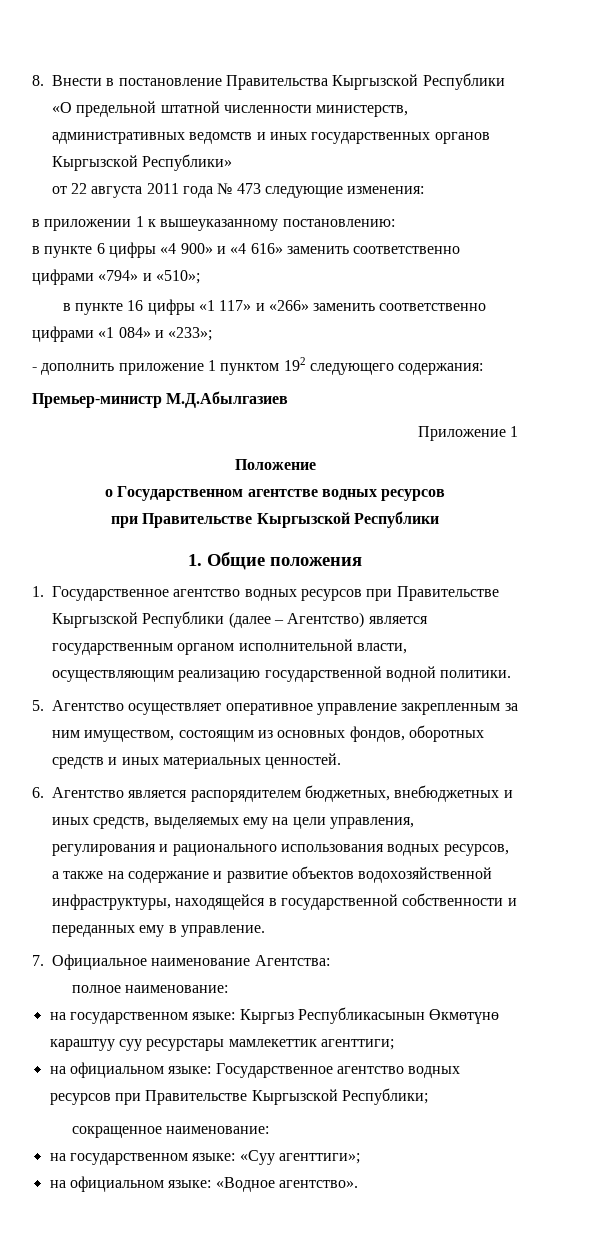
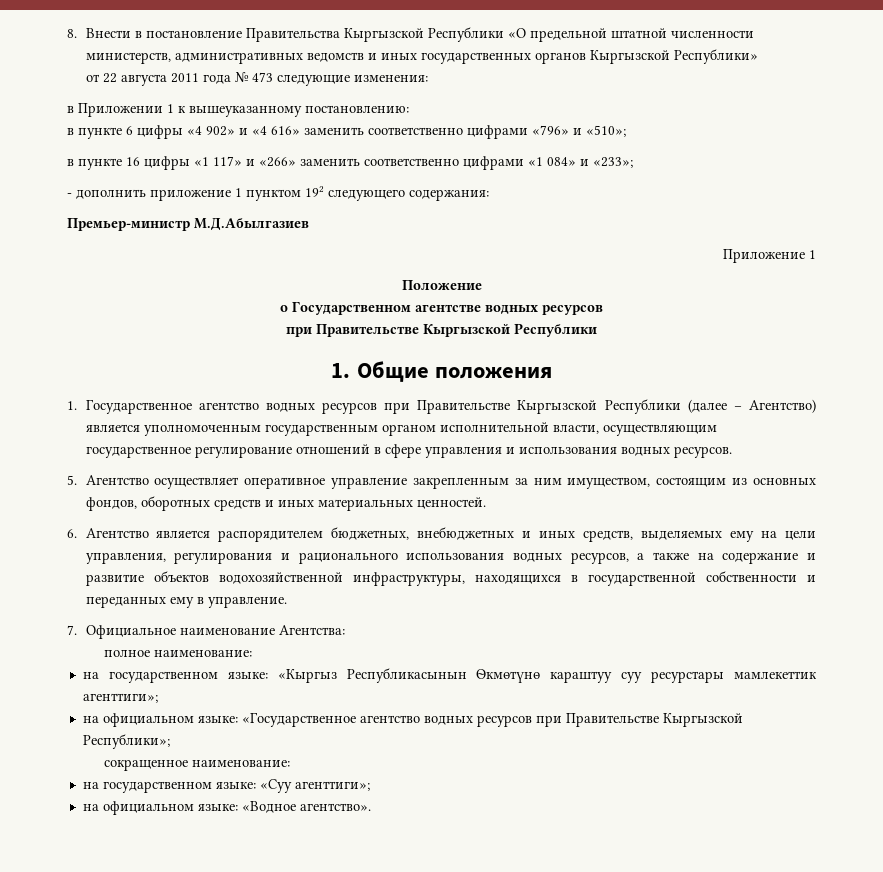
- в приложении 1 к вышеуказанному постановлению:
+ в Приложении 1 к вышеуказанному постановлению:
- в пункте 6 цифры «4 900» и «4 616» заменить соответственно цифрами «794» и «510»;
+ в пункте 6 цифры «4 902» и «4 616» заменить соответственно цифрами «796» и «510»;
- 1. Государственное агентство водных ресурсов при Правительстве Кыргызской Республики (далее – Агентство) является государственным органом исполнительной власти, осуществляющим реализацию государственной водной политики.
+ 1. Государственное агентство водных ресурсов при Правительстве Кыргызской Республики (далее – Агентство) является уполномоченным государственным органом исполнительной власти, осуществляющим государственное регулирование отношений в сфере управления и использования водных ресурсов.
- 6. Агентство является распорядителем бюджетных, внебюджетных и иных средств, выделяемых ему на цели управления, регулирования и рационального использования водных ресурсов, а также на содержание и развитие объектов водохозяйственной инфраструктуры, находящейся в государственной собственности и переданных ему в управление.
+ 6. Агентство является распорядителем бюджетных, внебюджетных и иных средств, выделяемых ему на цели управления, регулирования и рационального использования водных ресурсов, а также на содержание и развитие объектов водохозяйственной инфраструктуры, находящихся в государственной собственности и переданных ему в управление.
- на государственном языке: Кыргыз Республикасынын Өкмөтүнө караштуу суу ресурстары мамлекеттик агенттиги;
- на официальном языке: Государственное агентство водных ресурсов при Правительстве Кыргызской Республики;
+ на государственном языке: «Кыргыз Республикасынын Өкмөтүнө караштуу суу ресурстары мамлекеттик агенттиги»;
+ на официальном языке: «Государственное агентство водных ресурсов при Правительстве Кыргызской Республики»;

